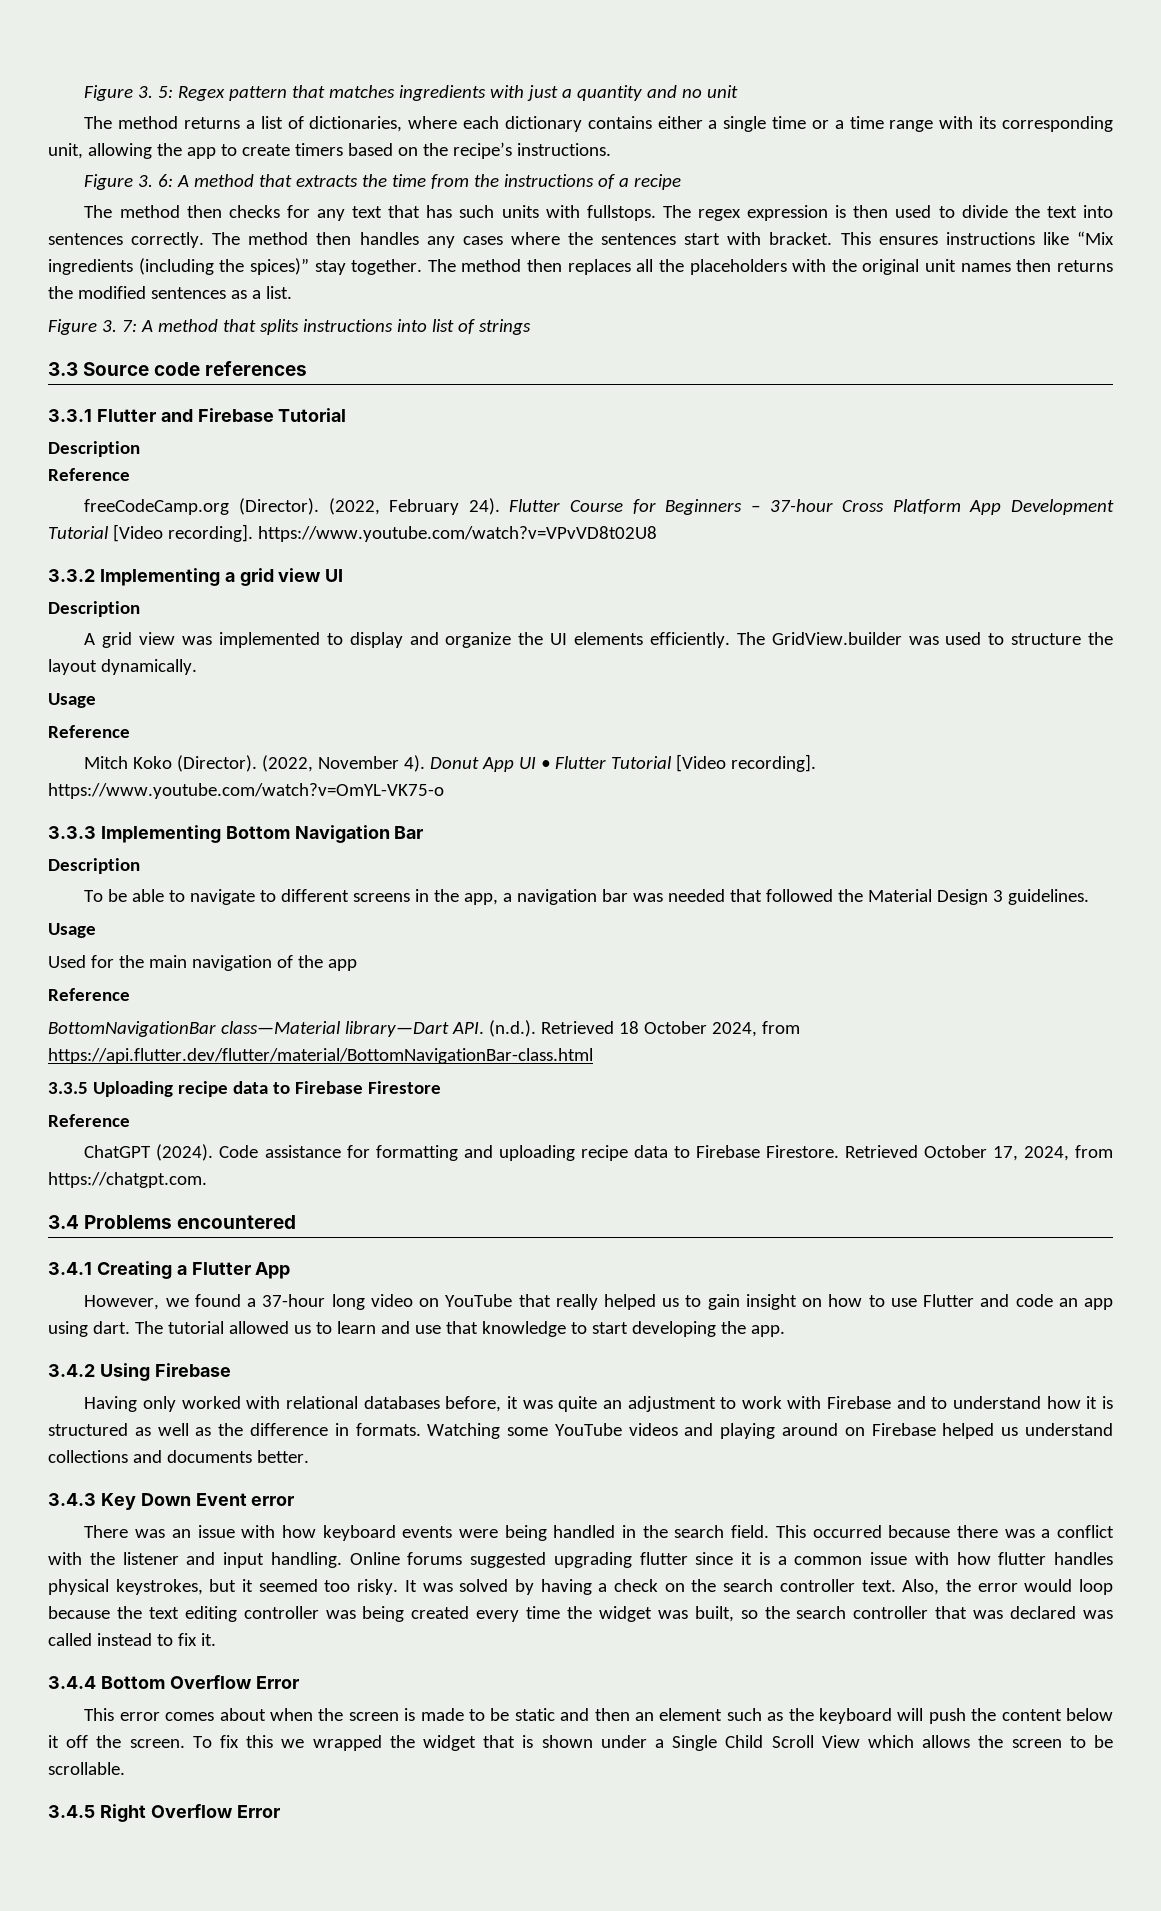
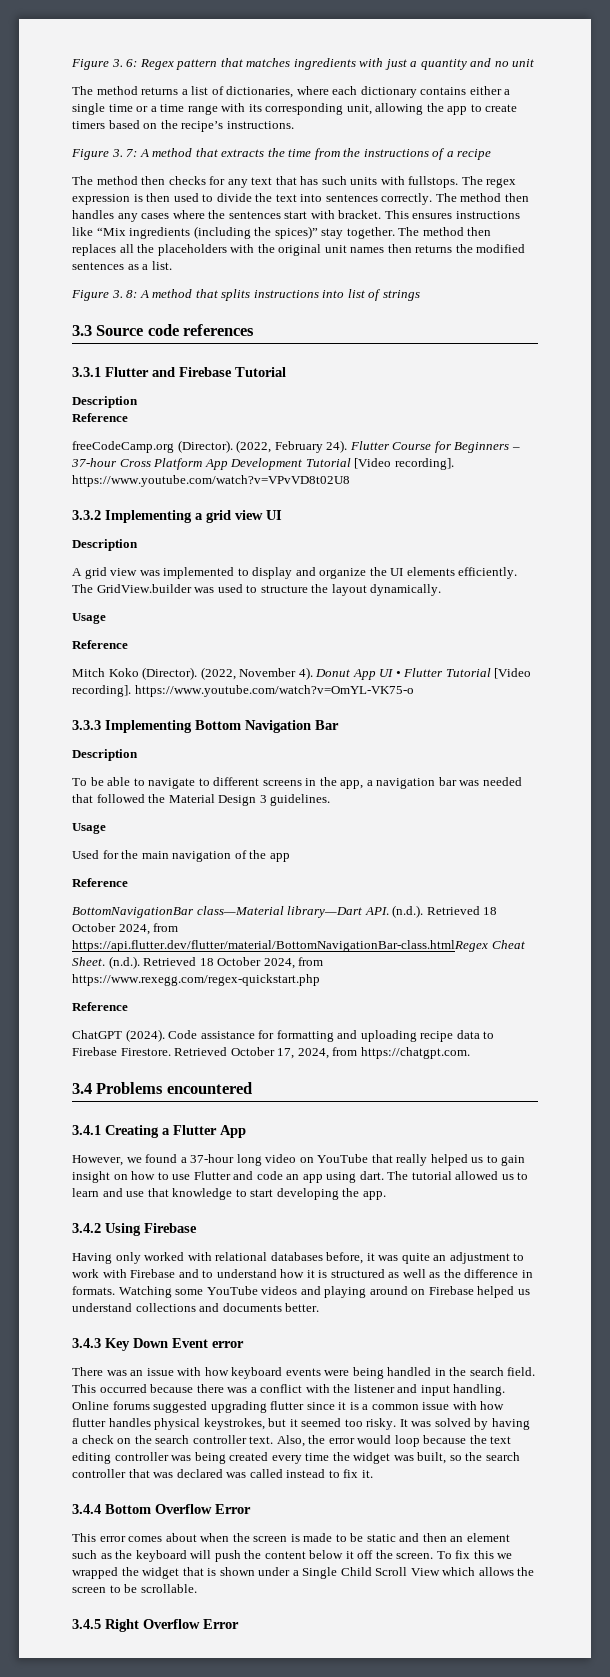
- Figure 3. 5: Regex pattern that matches ingredients with just a quantity and no unit
+ Figure 3. 6: Regex pattern that matches ingredients with just a quantity and no unit
- Figure 3. 6: A method that extracts the time from the instructions of a recipe
+ Figure 3. 7: A method that extracts the time from the instructions of a recipe
- Figure 3. 7: A method that splits instructions into list of strings
+ Figure 3. 8: A method that splits instructions into list of strings
- BottomNavigationBar class—Material library—Dart API. (n.d.). Retrieved 18 October 2024, from https://api.flutter.dev/flutter/material/BottomNavigationBar-class.html
- 3.3.5 Uploading recipe data to Firebase Firestore
+ BottomNavigationBar class—Material library—Dart API. (n.d.). Retrieved 18 October 2024, from https://api.flutter.dev/flutter/material/BottomNavigationBar-class.htmlRegex Cheat Sheet. (n.d.). Retrieved 18 October 2024, from https://www.rexegg.com/regex-quickstart.php

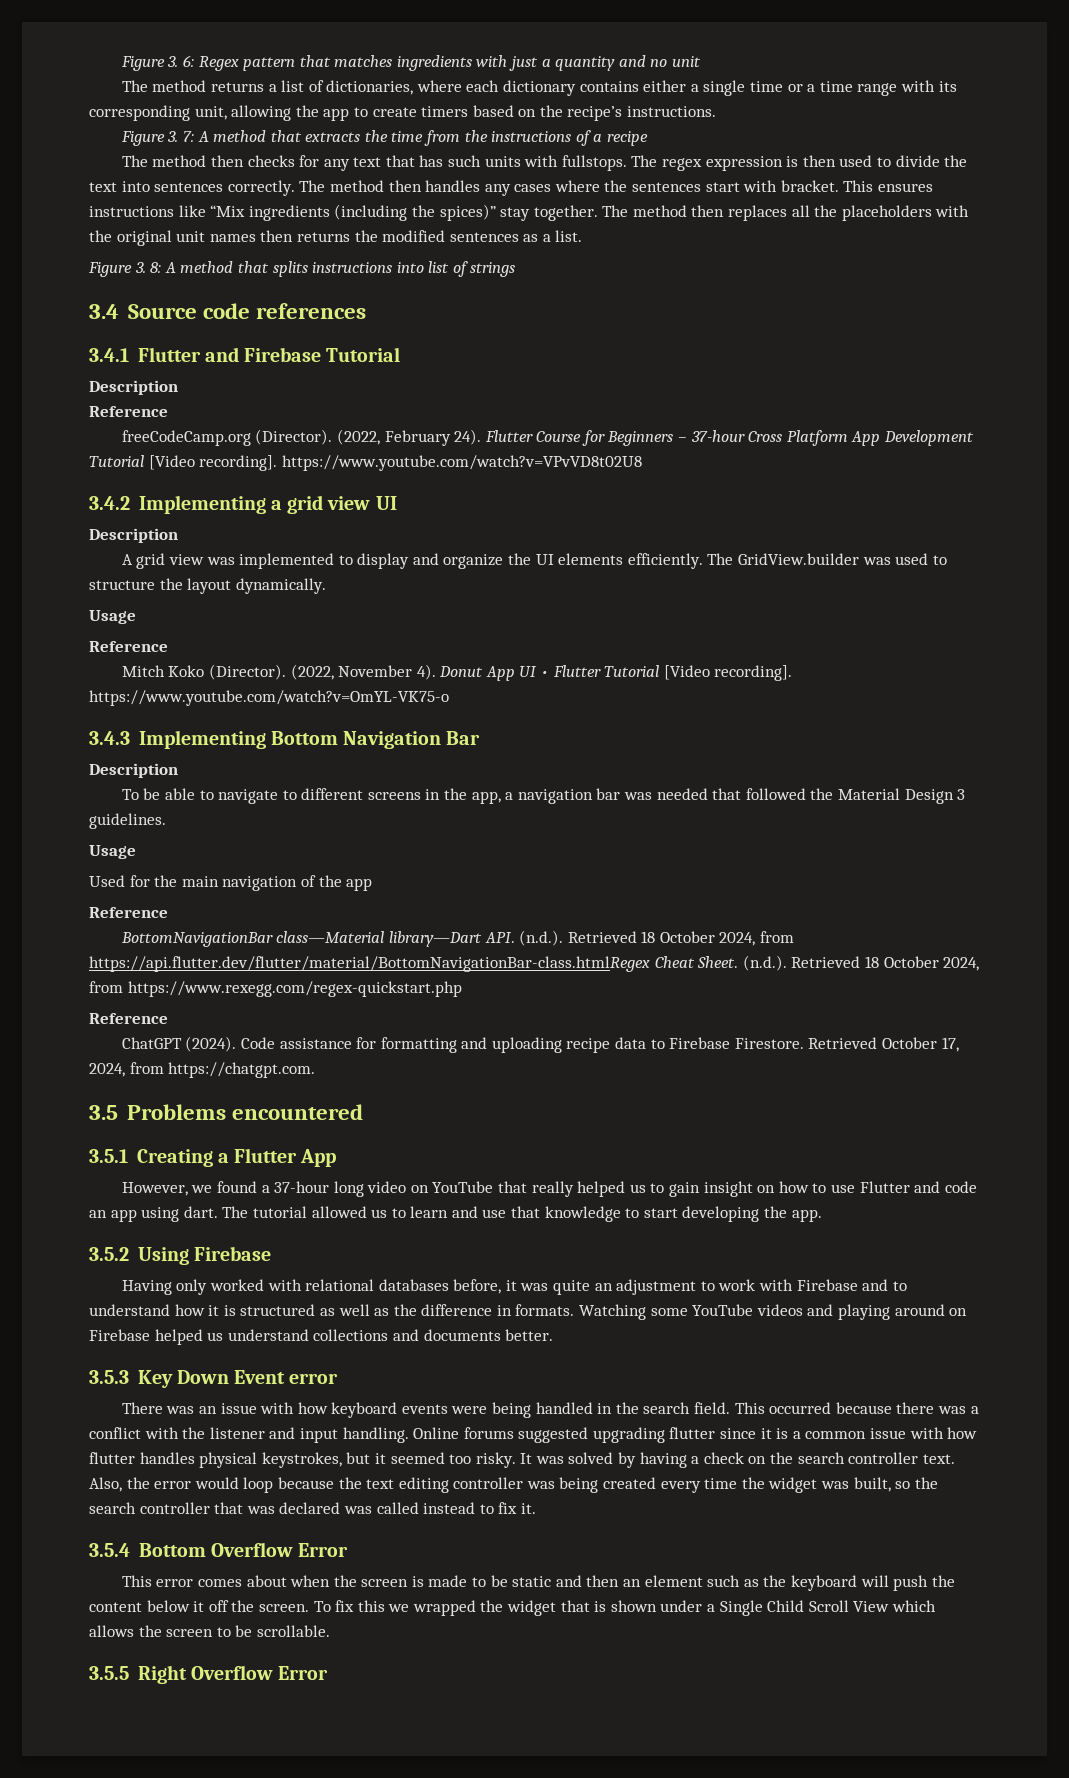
- 3.3 Source code references
+ 3.4 Source code references
- 3.3.1 Flutter and Firebase Tutorial
+ 3.4.1 Flutter and Firebase Tutorial
- 3.3.2 Implementing a grid view UI
+ 3.4.2 Implementing a grid view UI
- 3.3.3 Implementing Bottom Navigation Bar
+ 3.4.3 Implementing Bottom Navigation Bar
- 3.4 Problems encountered
+ 3.5 Problems encountered
- 3.4.1 Creating a Flutter App
+ 3.5.1 Creating a Flutter App
- 3.4.2 Using Firebase
+ 3.5.2 Using Firebase
- 3.4.3 Key Down Event error
+ 3.5.3 Key Down Event error
- 3.4.4 Bottom Overflow Error
+ 3.5.4 Bottom Overflow Error
- 3.4.5 Right Overflow Error
+ 3.5.5 Right Overflow Error

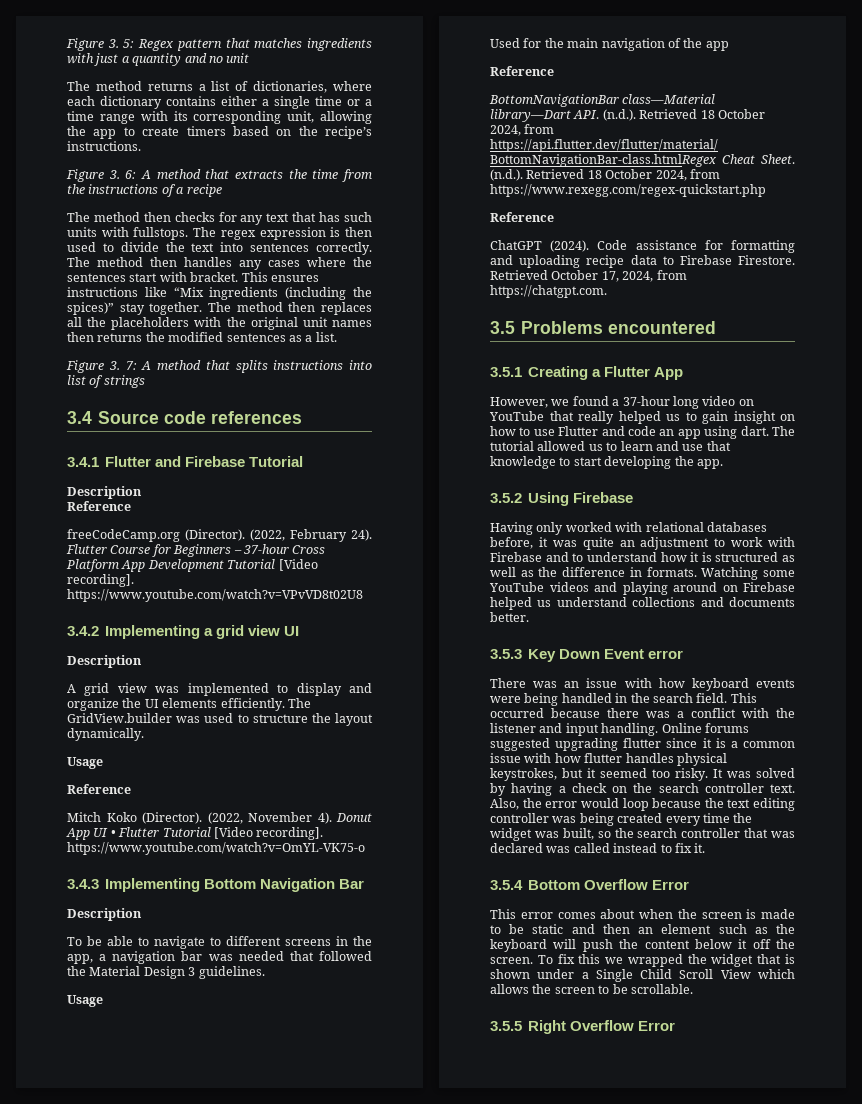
- Figure 3. 6: Regex pattern that matches ingredients with just a quantity and no unit
+ Figure 3. 5: Regex pattern that matches ingredients with just a quantity and no unit
- Figure 3. 7: A method that extracts the time from the instructions of a recipe
+ Figure 3. 6: A method that extracts the time from the instructions of a recipe
- Figure 3. 8: A method that splits instructions into list of strings
+ Figure 3. 7: A method that splits instructions into list of strings

